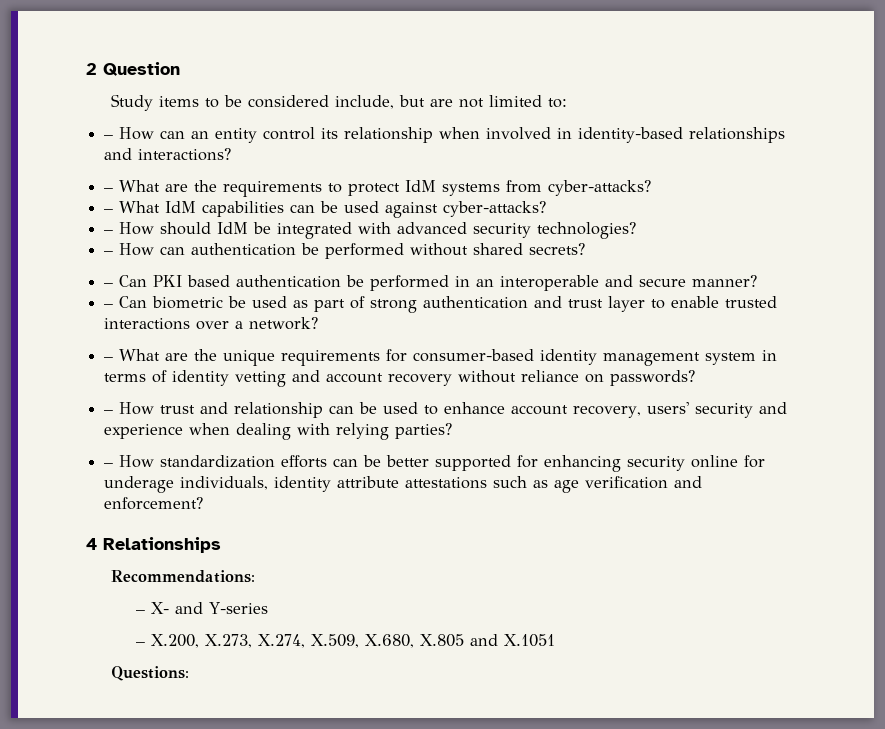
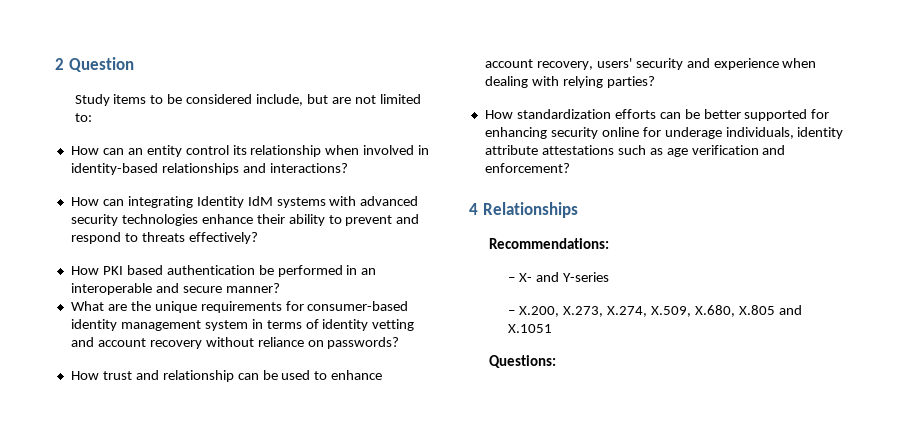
- – How can an entity control its relationship when involved in identity-based relationships and interactions?
+ How can an entity control its relationship when involved in identity-based relationships and interactions?
- – What are the requirements to protect IdM systems from cyber-attacks?
- – What IdM capabilities can be used against cyber-attacks?
- – How should IdM be integrated with advanced security technologies?
- – How can authentication be performed without shared secrets?
- – Can PKI based authentication be performed in an interoperable and secure manner?
+ How can integrating Identity IdM systems with advanced security technologies enhance their ability to prevent and respond to threats effectively?
+ How PKI based authentication be performed in an interoperable and secure manner?
- – Can biometric be used as part of strong authentication and trust layer to enable trusted interactions over a network?
- – What are the unique requirements for consumer-based identity management system in terms of identity vetting and account recovery without reliance on passwords?
+ What are the unique requirements for consumer-based identity management system in terms of identity vetting and account recovery without reliance on passwords?
- – How trust and relationship can be used to enhance account recovery, users' security and experience when dealing with relying parties?
+ How trust and relationship can be used to enhance account recovery, users' security and experience when dealing with relying parties?
- – How standardization efforts can be better supported for enhancing security online for underage individuals, identity attribute attestations such as age verification and enforcement?
+ How standardization efforts can be better supported for enhancing security online for underage individuals, identity attribute attestations such as age verification and enforcement?

